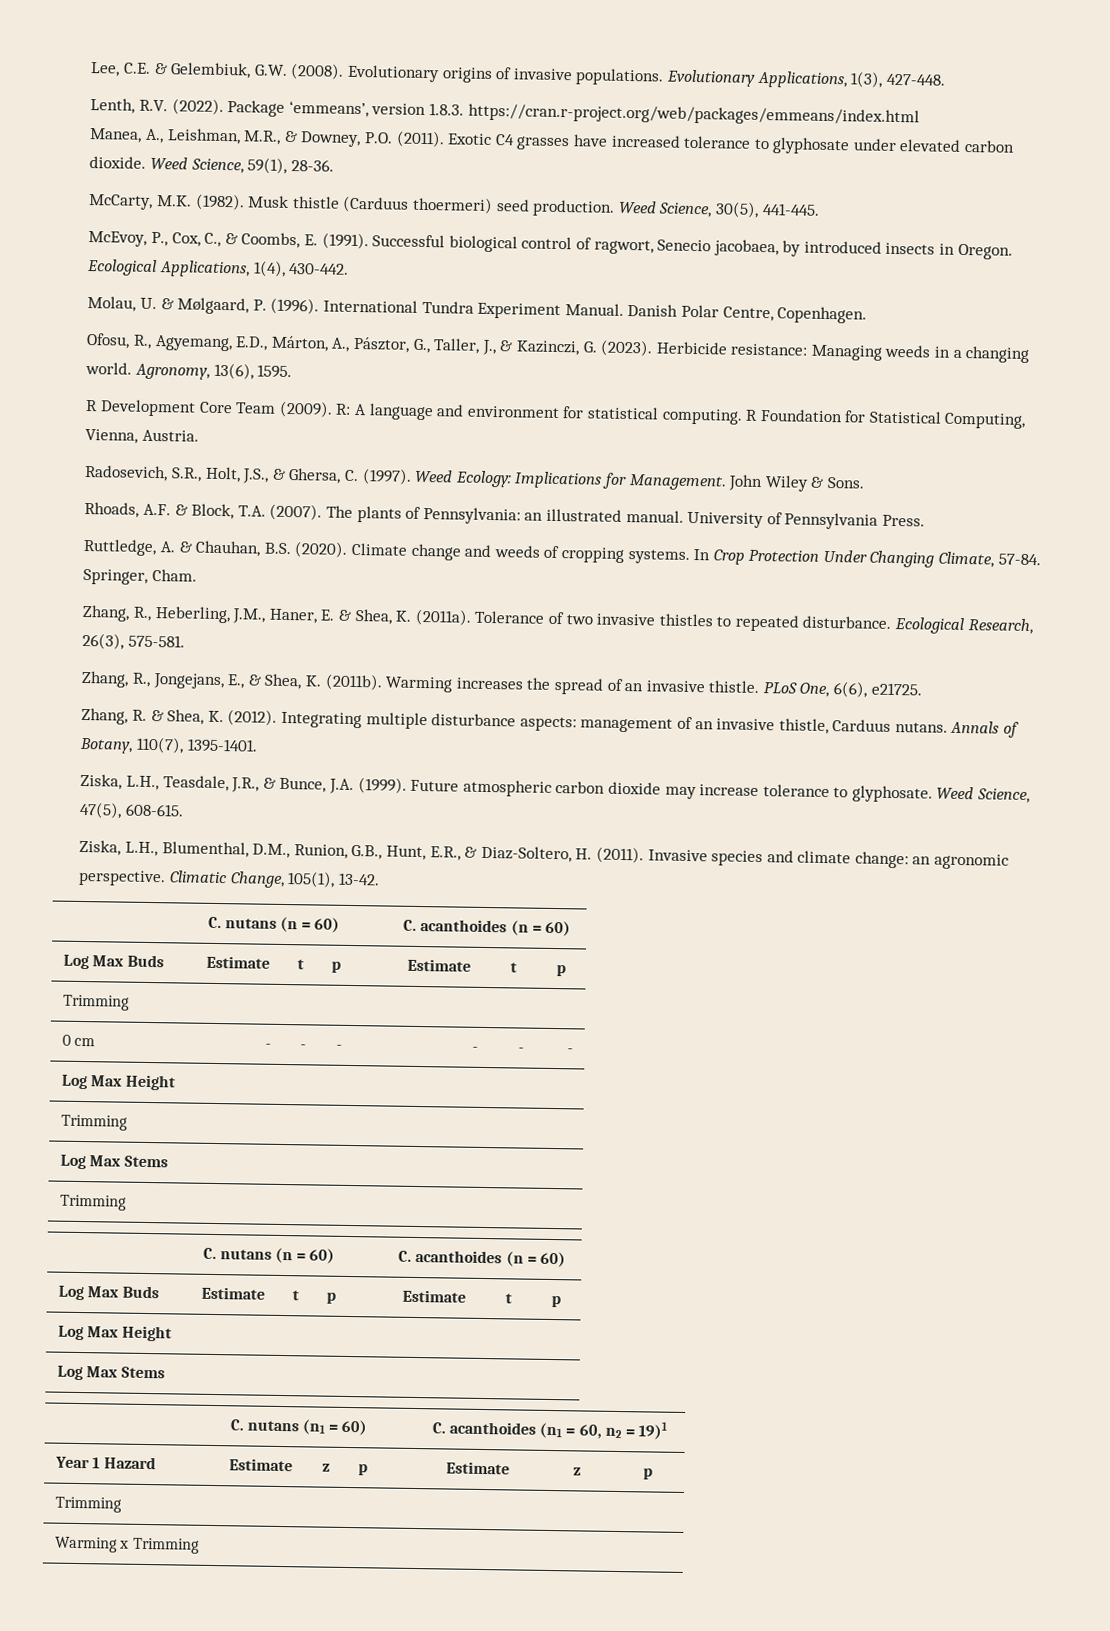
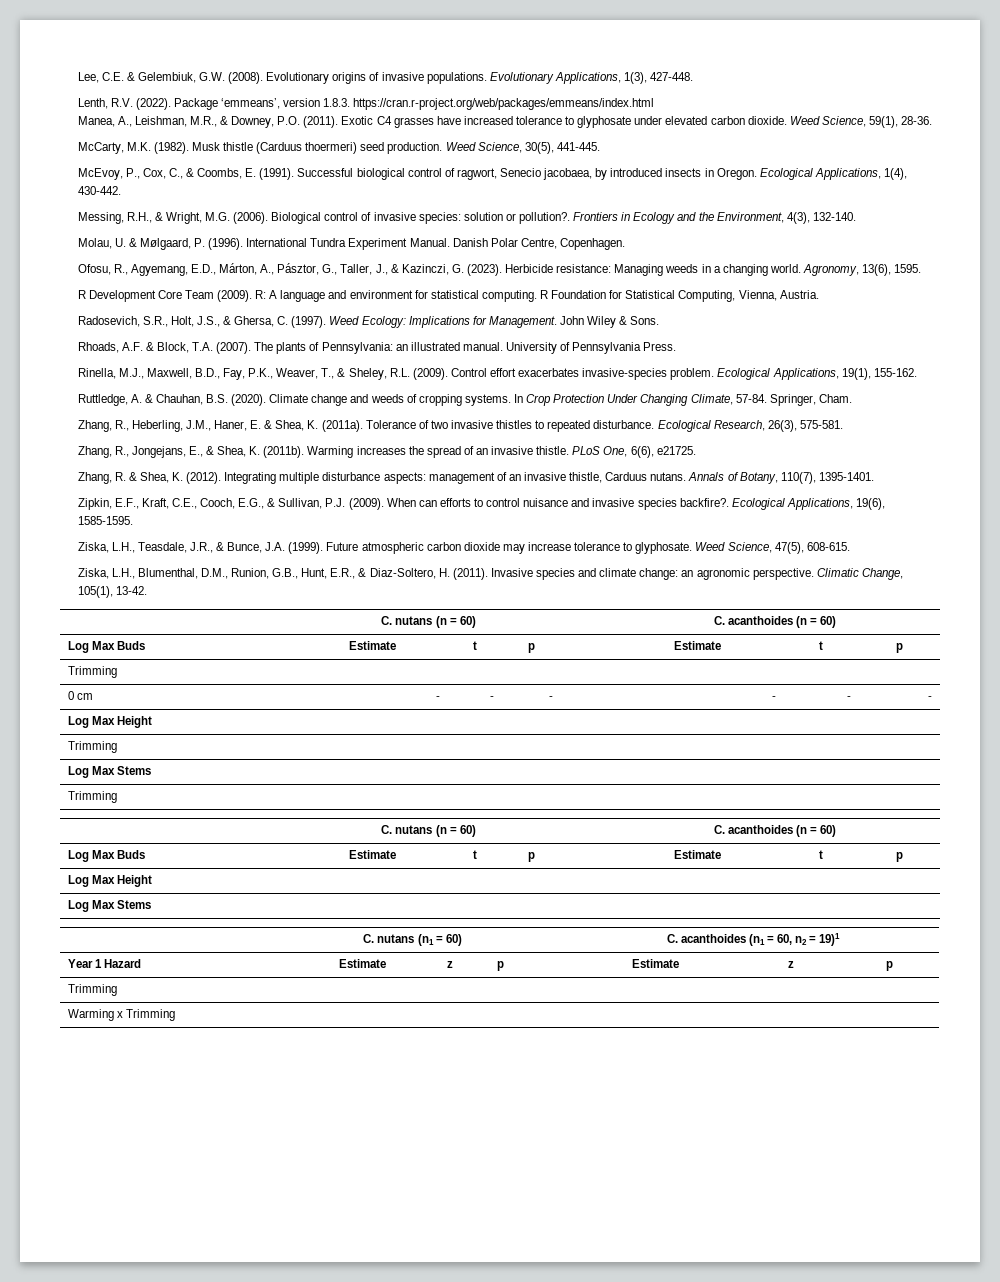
+ Messing, R.H., & Wright, M.G. (2006). Biological control of invasive species: solution or pollution?. Frontiers in Ecology and the Environment, 4(3), 132-140.
+ Rinella, M.J., Maxwell, B.D., Fay, P.K., Weaver, T., & Sheley, R.L. (2009). Control effort exacerbates invasive‐species problem. Ecological Applications, 19(1), 155-162.
+ Zipkin, E.F., Kraft, C.E., Cooch, E.G., & Sullivan, P.J. (2009). When can efforts to control nuisance and invasive species backfire?. Ecological Applications, 19(6), 1585-1595.

